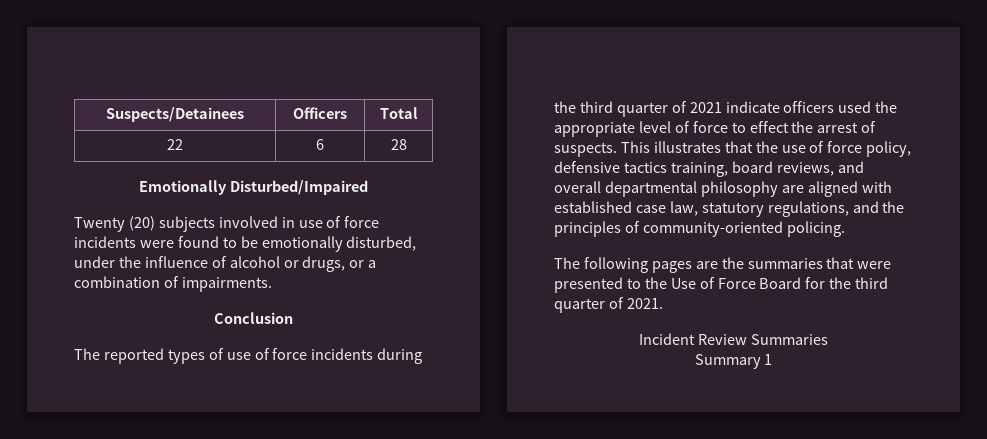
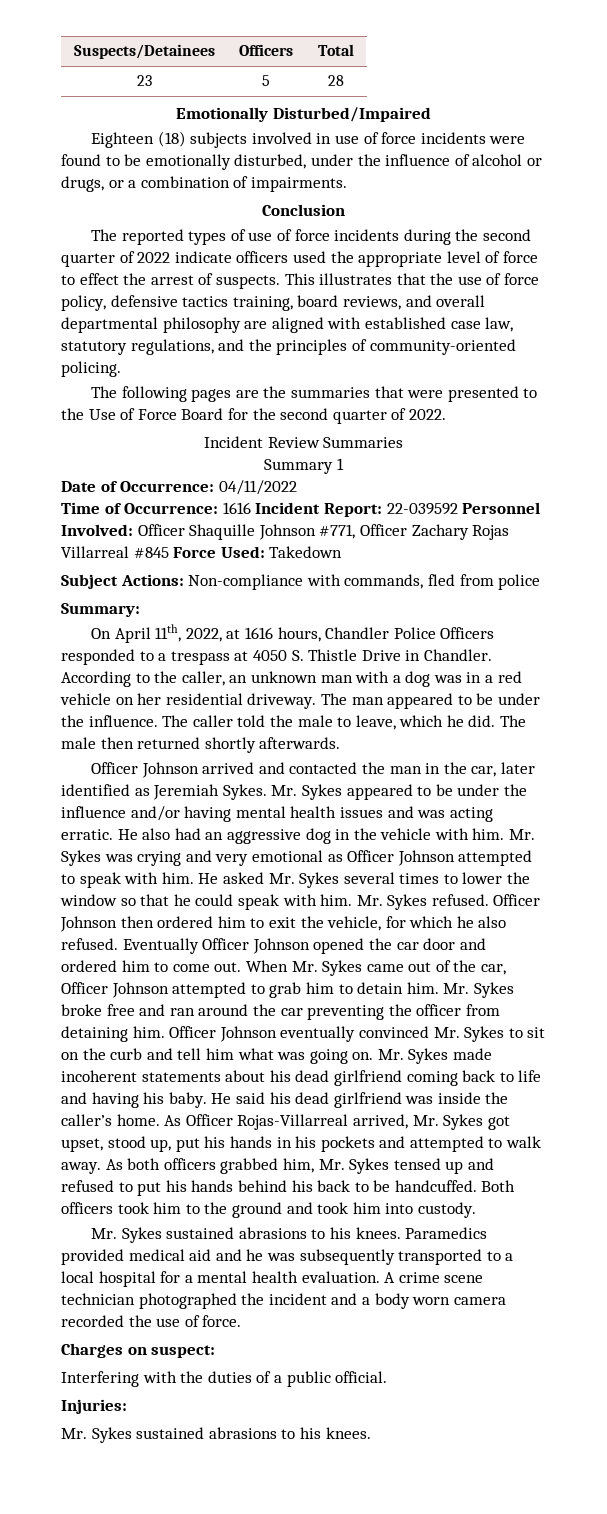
- 22 | 6 | 28
+ 23 | 5 | 28
- Twenty (20) subjects involved in use of force incidents were found to be emotionally disturbed, under the influence of alcohol or drugs, or a combination of impairments.
+ Eighteen (18) subjects involved in use of force incidents were found to be emotionally disturbed, under the influence of alcohol or drugs, or a combination of impairments.
- The reported types of use of force incidents during the third quarter of 2021 indicate officers used the appropriate level of force to effect the arrest of suspects.
+ The reported types of use of force incidents during the second quarter of 2022 indicate officers used the appropriate level of force to effect the arrest of suspects.
- The following pages are the summaries that were presented to the Use of Force Board for the third quarter of 2021.
+ The following pages are the summaries that were presented to the Use of Force Board for the second quarter of 2022.
+ Date of Occurrence: 04/11/2022
+ Time of Occurrence: 1616 Incident Report: 22-039592 Personnel Involved: Officer Shaquille Johnson #771, Officer Zachary Rojas Villarreal #845 Force Used: Takedown
+ Subject Actions: Non-compliance with commands, fled from police
+ Summary:
+ On April 11th, 2022, at 1616 hours, Chandler Police Officers responded to a trespass at 4050 S. Thistle Drive in Chandler. According to the caller, an unknown man with a dog was in a red vehicle on her residential driveway. The man appeared to be under the influence. The caller told the male to leave, which he did. The male then returned shortly afterwards.
+ Officer Johnson arrived and contacted the man in the car, later identified as Jeremiah Sykes. Mr. Sykes appeared to be under the influence and/or having mental health issues and was acting erratic. He also had an aggressive dog in the vehicle with him. Mr. Sykes was crying and very emotional as Officer Johnson attempted to speak with him. He asked Mr. Sykes several times to lower the window so that he could speak with him. Mr. Sykes refused. Officer Johnson then ordered him to exit the vehicle, for which he also refused. Eventually Officer Johnson opened the car door and ordered him to come out. When Mr. Sykes came out of the car, Officer Johnson attempted to grab him to detain him. Mr. Sykes broke free and ran around the car preventing the officer from detaining him. Officer Johnson eventually convinced Mr. Sykes to sit on the curb and tell him what was going on. Mr. Sykes made incoherent statements about his dead girlfriend coming back to life and having his baby. He said his dead girlfriend was inside the caller’s home. As Officer Rojas-Villarreal arrived, Mr. Sykes got upset, stood up, put his hands in his pockets and attempted to walk away. As both officers grabbed him, Mr. Sykes tensed up and refused to put his hands behind his back to be handcuffed. Both officers took him to the ground and took him into custody.
+ Mr. Sykes sustained abrasions to his knees. Paramedics provided medical aid and he was subsequently transported to a local hospital for a mental health evaluation. A crime scene technician photographed the incident and a body worn camera recorded the use of force.
+ Charges on suspect:
+ Interfering with the duties of a public official.
+ Injuries:
+ Mr. Sykes sustained abrasions to his knees.

